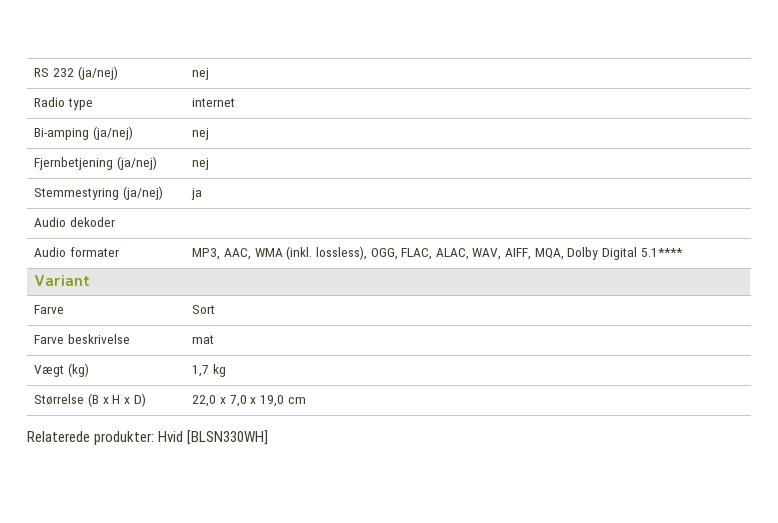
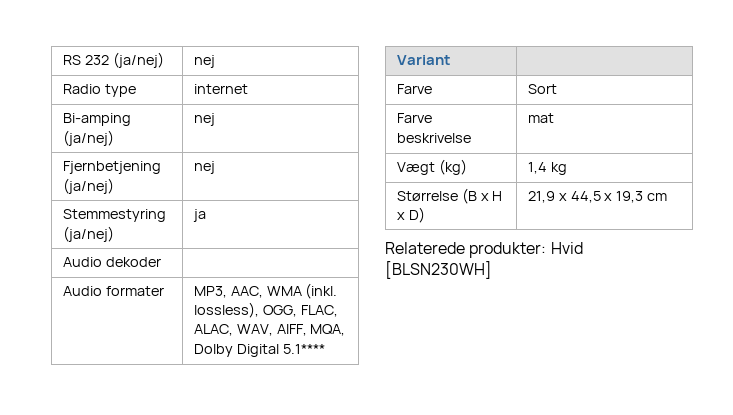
- Vægt (kg) | 1,7 kg
+ Vægt (kg) | 1,4 kg
- Størrelse (B x H x D) | 22,0 x 7,0 x 19,0 cm
+ Størrelse (B x H x D) | 21,9 x 44,5 x 19,3 cm
- Relaterede produkter: Hvid [BLSN330WH]
+ Relaterede produkter: Hvid [BLSN230WH]

